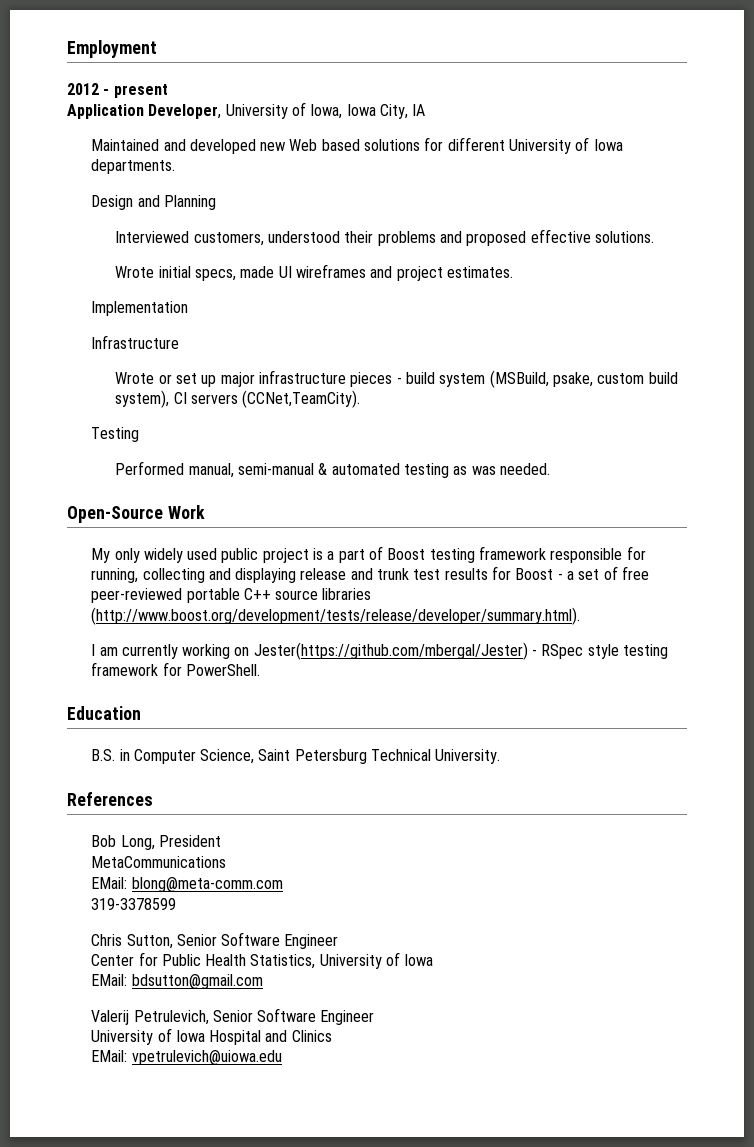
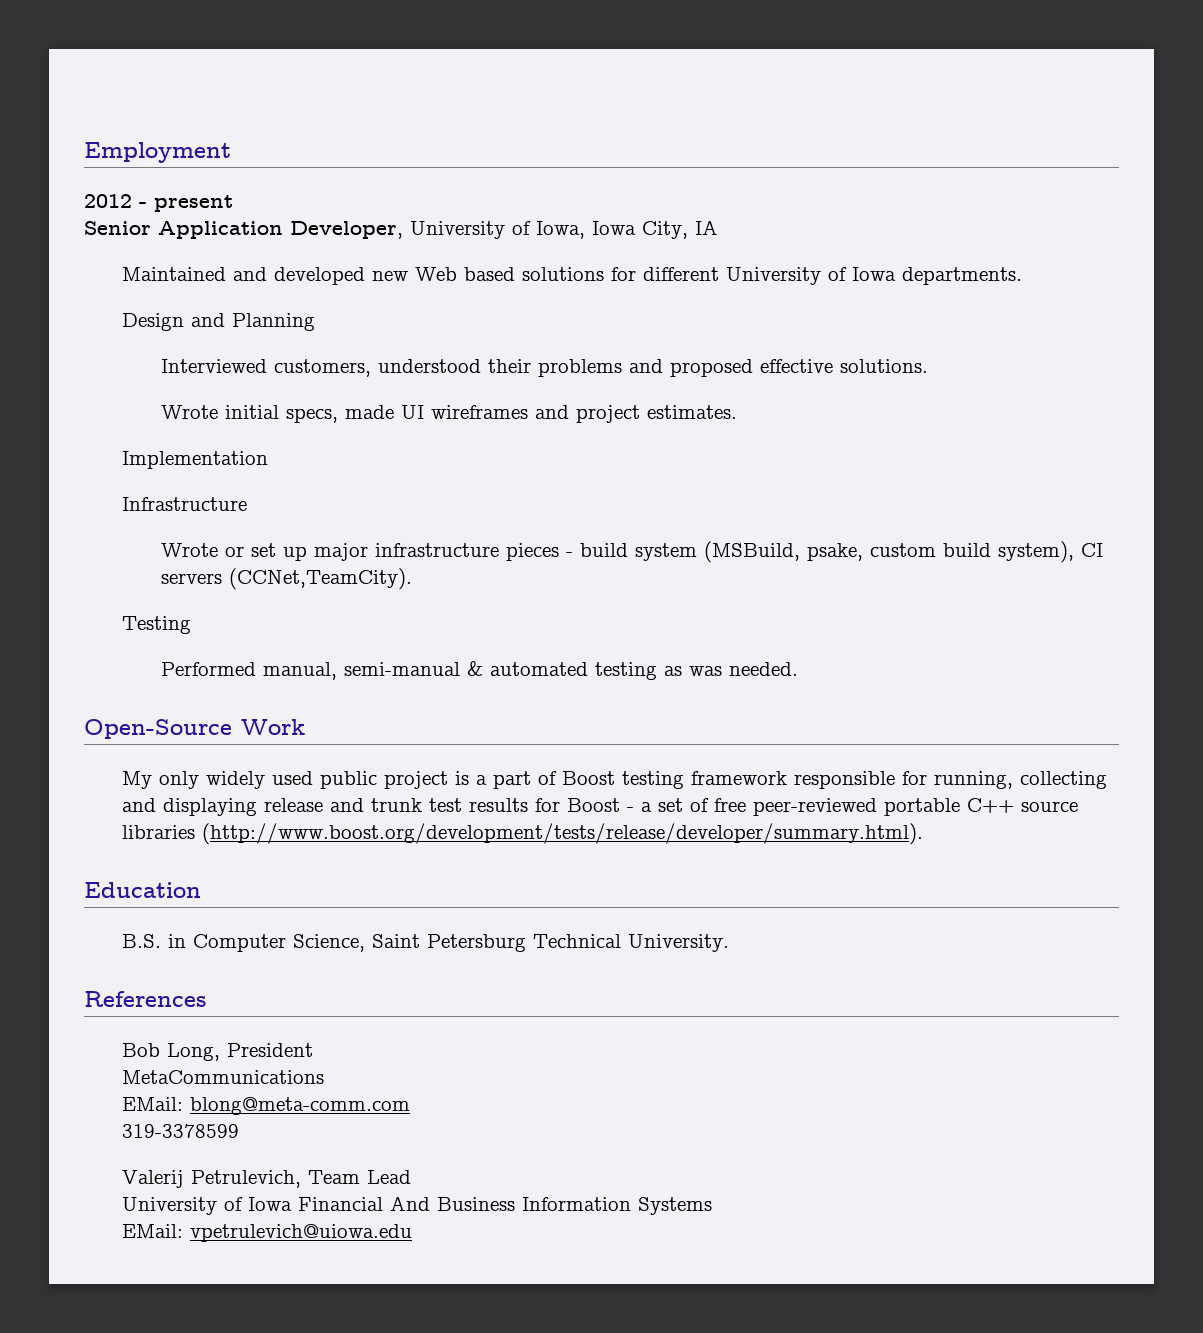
- Application Developer, University of Iowa, Iowa City, IA
+ Senior Application Developer, University of Iowa, Iowa City, IA
- I am currently working on Jester(https://github.com/mbergal/Jester) - RSpec style testing framework for PowerShell.
- Chris Sutton, Senior Software Engineer
- Center for Public Health Statistics, University of Iowa
- EMail: bdsutton@gmail.com
- Valerij Petrulevich, Senior Software Engineer
- University of Iowa Hospital and Clinics
+ Valerij Petrulevich, Team Lead
+ University of Iowa Financial And Business Information Systems

